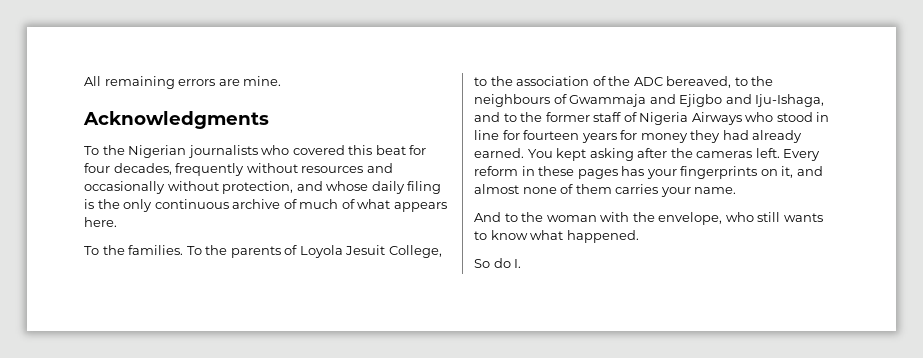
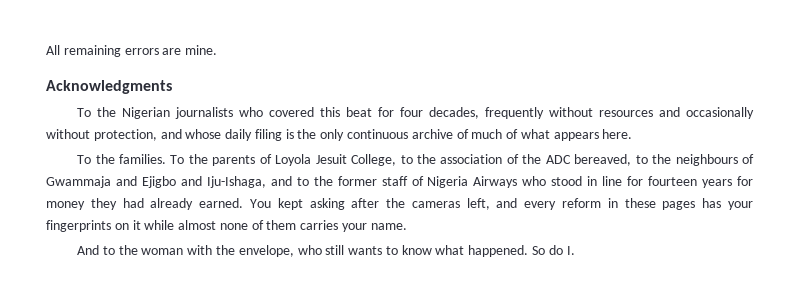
- You kept asking after the cameras left. Every reform in these pages has your fingerprints on it, and almost none of them carries your name.
+ You kept asking after the cameras left, and every reform in these pages has your fingerprints on it while almost none of them carries your name.
- And to the woman with the envelope, who still wants to know what happened.
- So do I.
+ And to the woman with the envelope, who still wants to know what happened. So do I.

